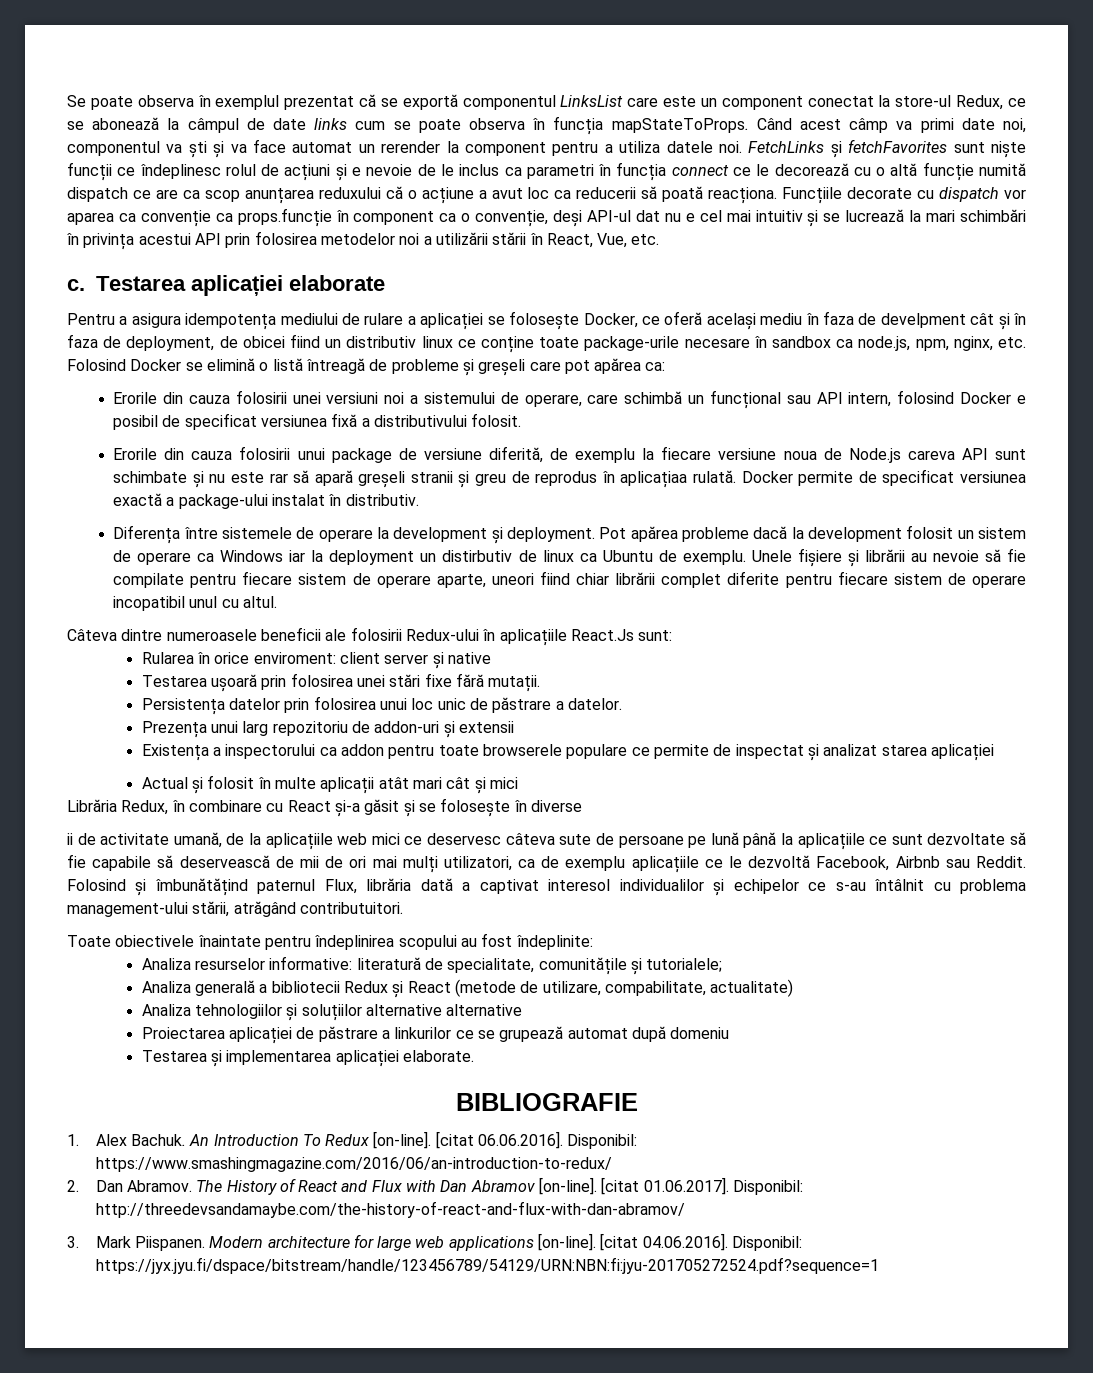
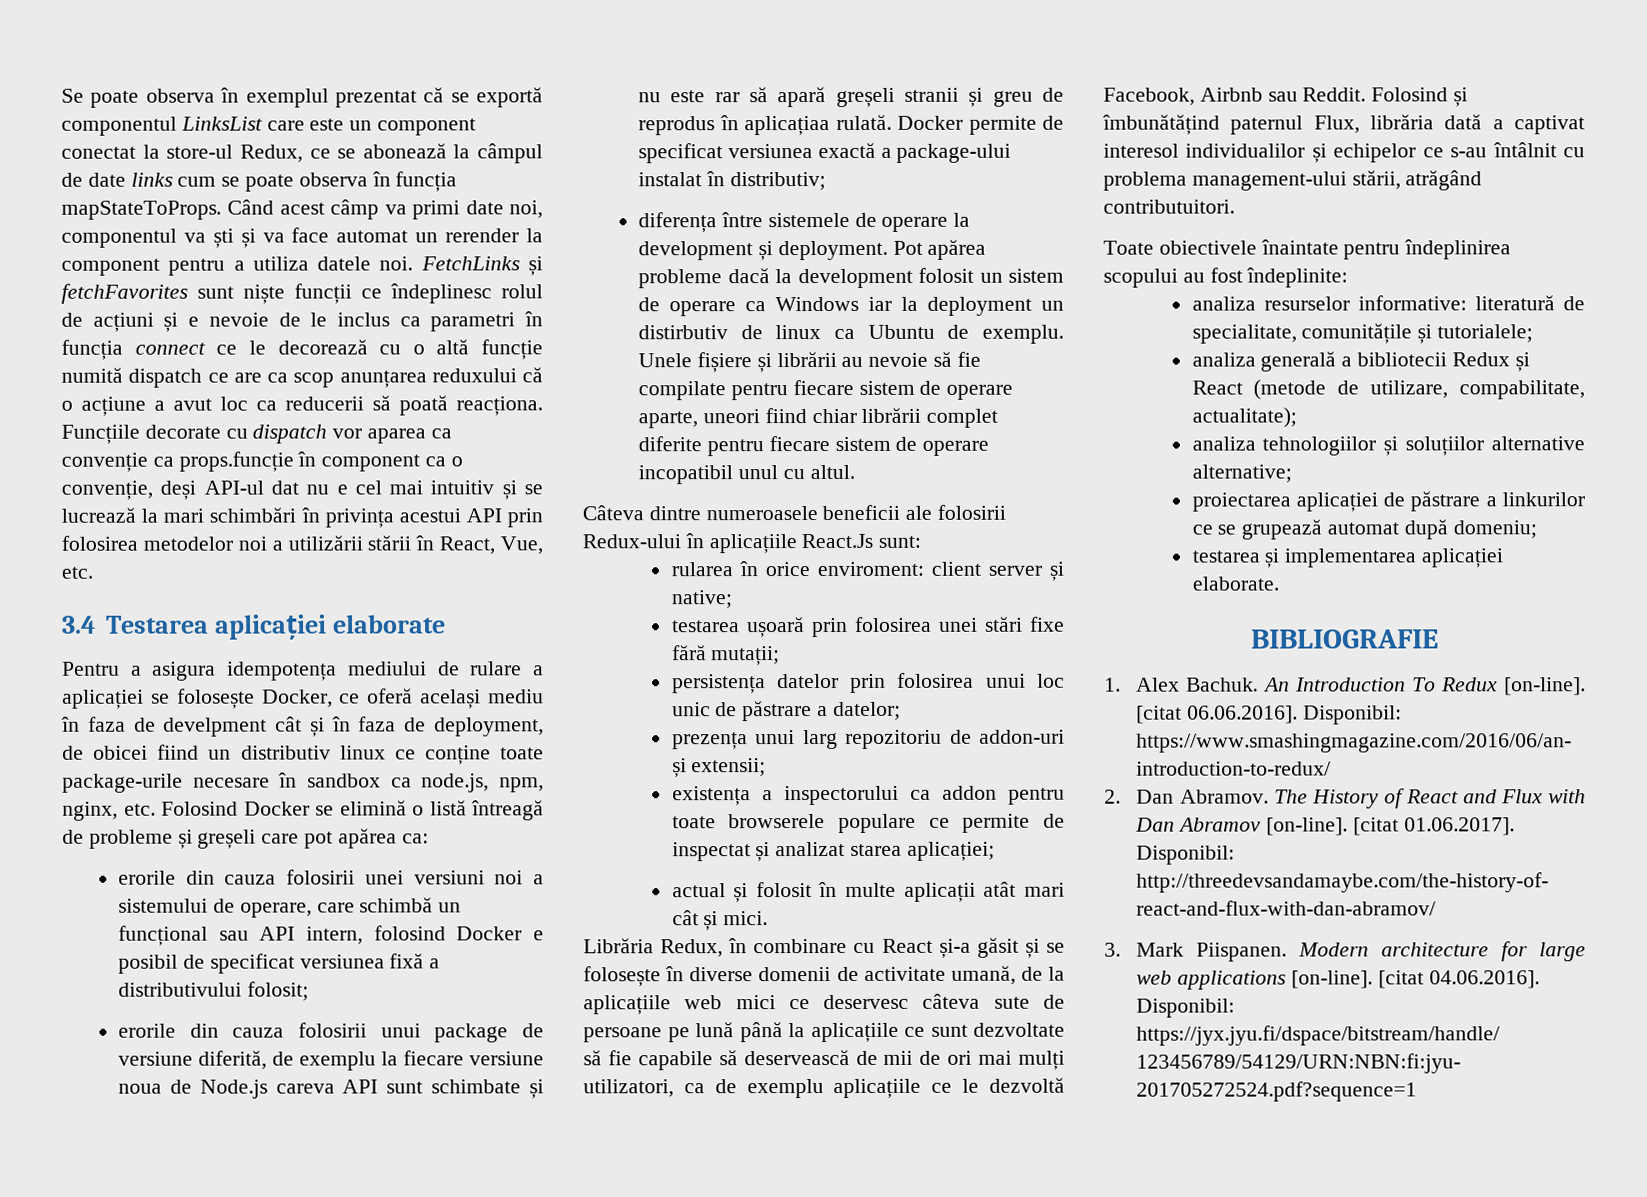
- c. Testarea aplicației elaborate
+ 3.4 Testarea aplicației elaborate
- Erorile din cauza folosirii unei versiuni noi a sistemului de operare, care schimbă un funcțional sau API intern, folosind Docker e posibil de specificat versiunea fixă a distributivului folosit.
- Erorile din cauza folosirii unui package de versiune diferită, de exemplu la fiecare versiune noua de Node.js careva API sunt schimbate și nu este rar să apară greșeli stranii și greu de reprodus în aplicațiaa rulată.
+ erorile din cauza folosirii unei versiuni noi a sistemului de operare, care schimbă un funcțional sau API intern, folosind Docker e posibil de specificat versiunea fixă a distributivului folosit;
+ erorile din cauza folosirii unui package de versiune diferită, de exemplu la fiecare versiune noua de Node.js careva API sunt schimbate și nu este rar să apară greșeli stranii și greu de reprodus în aplicațiaa rulată.
- Docker permite de specificat versiunea exactă a package-ului instalat în distributiv.
- Diferența între sistemele de operare la development și deployment.
+ Docker permite de specificat versiunea exactă a package-ului instalat în distributiv;
+ diferența între sistemele de operare la development și deployment.
- Rularea în orice enviroment: client server și native
- Testarea ușoară prin folosirea unei stări fixe fără mutații.
- Persistența datelor prin folosirea unui loc unic de păstrare a datelor.
- Prezența unui larg repozitoriu de addon-uri și extensii
- Existența a inspectorului ca addon pentru toate browserele populare ce permite de inspectat și analizat starea aplicației
- Actual și folosit în multe aplicații atât mari cât și mici
+ rularea în orice enviroment: client server și native;
+ testarea ușoară prin folosirea unei stări fixe fără mutații;
+ persistența datelor prin folosirea unui loc unic de păstrare a datelor;
+ prezența unui larg repozitoriu de addon-uri și extensii;
+ existența a inspectorului ca addon pentru toate browserele populare ce permite de inspectat și analizat starea aplicației;
+ actual și folosit în multe aplicații atât mari cât și mici.
- Librăria Redux, în combinare cu React și-a găsit și se folosește în diverse
- ii de activitate umană, de la aplicațiile web mici ce deservesc câteva sute de persoane pe lună până la aplicațiile ce sunt dezvoltate să fie capabile să deservească de mii de ori mai mulți utilizatori, ca de exemplu aplicațiile ce le dezvoltă Facebook, Airbnb sau Reddit.
+ Librăria Redux, în combinare cu React și-a găsit și se folosește în diverse domenii de activitate umană, de la aplicațiile web mici ce deservesc câteva sute de persoane pe lună până la aplicațiile ce sunt dezvoltate să fie capabile să deservească de mii de ori mai mulți utilizatori, ca de exemplu aplicațiile ce le dezvoltă Facebook, Airbnb sau Reddit.
- Analiza resurselor informative: literatură de specialitate, comunitățile și tutorialele;
+ analiza resurselor informative: literatură de specialitate, comunitățile și tutorialele;
- Analiza generală a bibliotecii Redux și React (metode de utilizare, compabilitate, actualitate)
- Analiza tehnologiilor și soluțiilor alternative alternative
- Proiectarea aplicației de păstrare a linkurilor ce se grupează automat după domeniu
- Testarea și implementarea aplicației elaborate.
+ analiza generală a bibliotecii Redux și React (metode de utilizare, compabilitate, actualitate);
+ analiza tehnologiilor și soluțiilor alternative alternative;
+ proiectarea aplicației de păstrare a linkurilor ce se grupează automat după domeniu;
+ testarea și implementarea aplicației elaborate.

